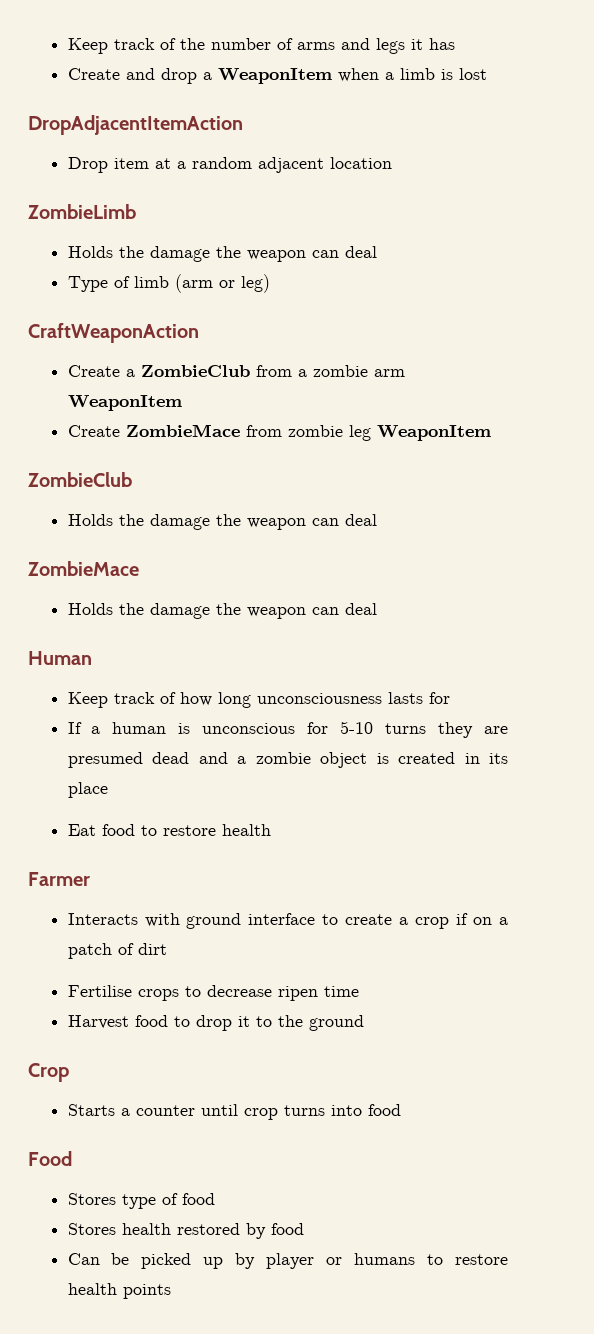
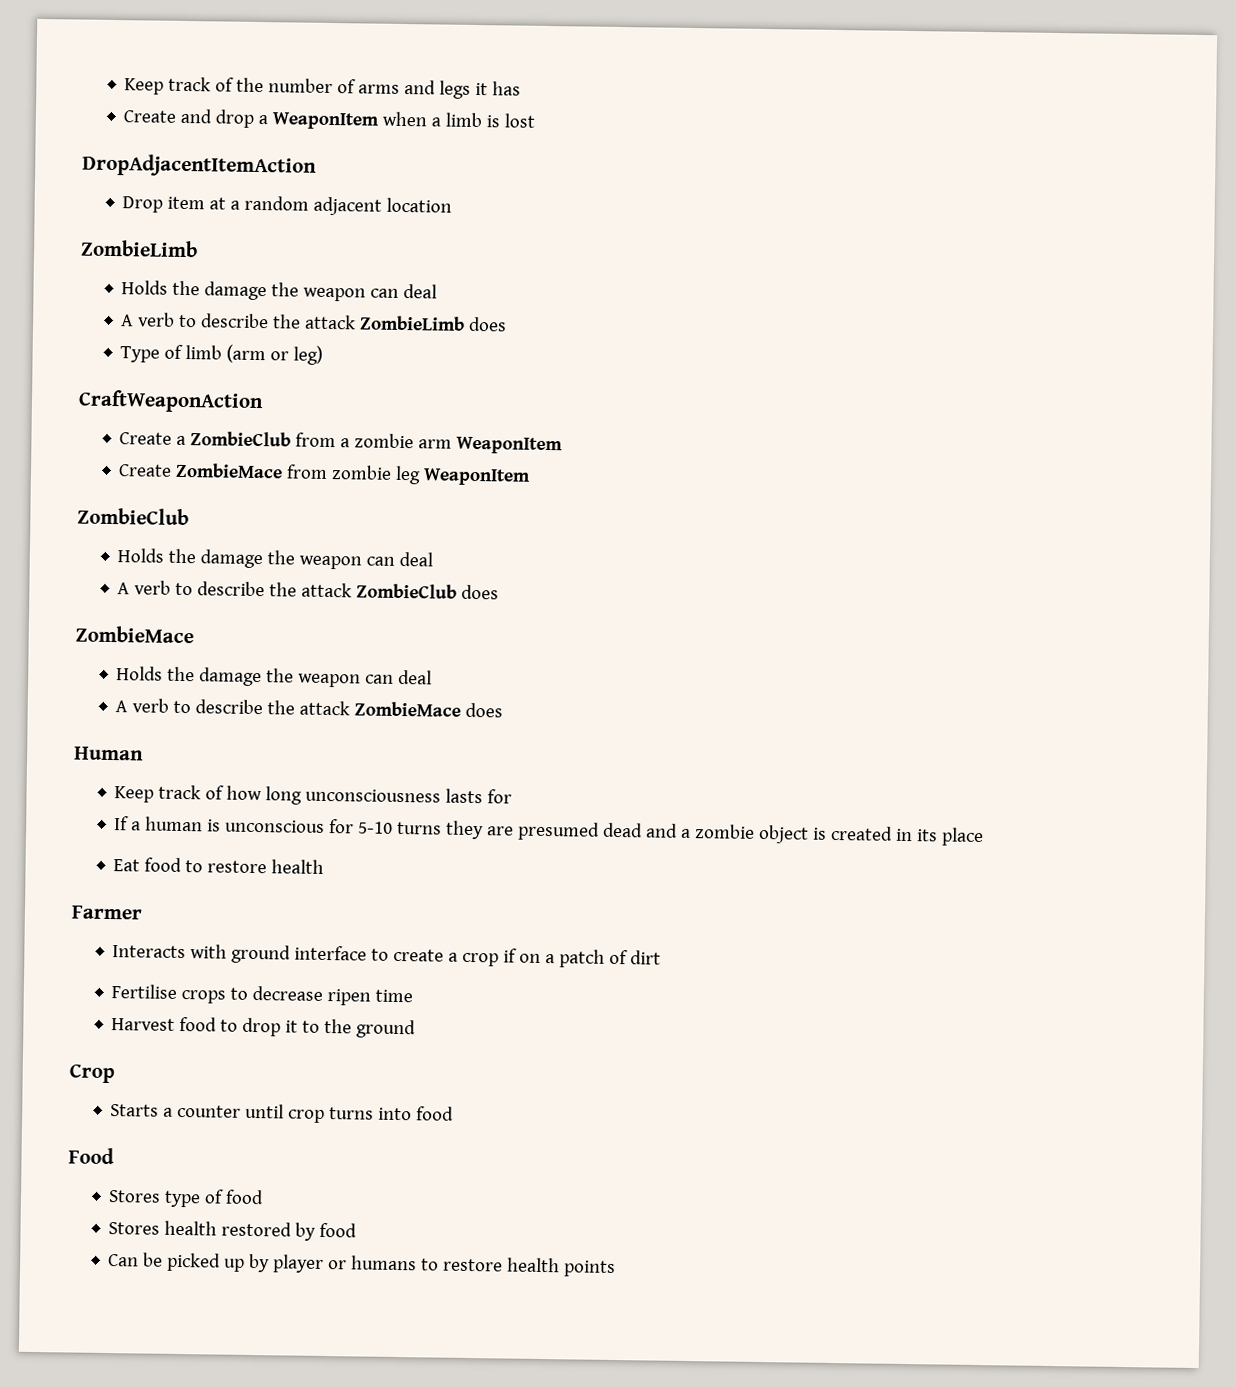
+ A verb to describe the attack ZombieLimb does
+ A verb to describe the attack ZombieClub does
+ A verb to describe the attack ZombieMace does

